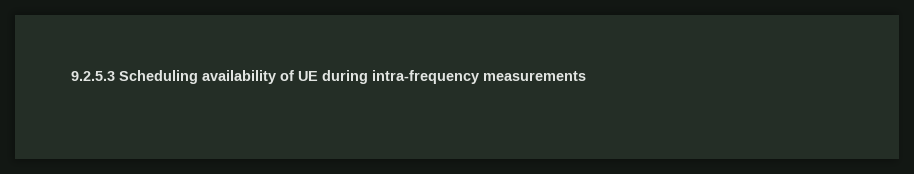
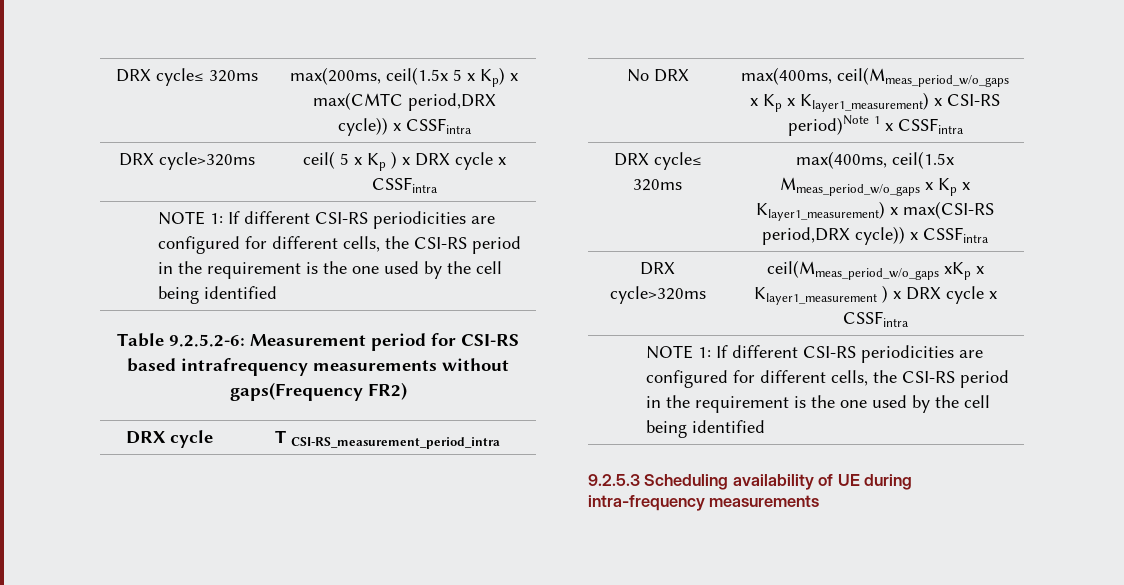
+ DRX cycle≤ 320ms | max(200ms, ceil(1.5x 5 x Kp) x max(CMTC period,DRX cycle)) x CSSFintra
+ DRX cycle>320ms | ceil( 5 x Kp ) x DRX cycle x CSSFintra
+ NOTE 1: If different CSI-RS periodicities are configured for different cells, the CSI-RS period in the requirement is the one used by the cell being identified
+ Table 9.2.5.2-6: Measurement period for CSI-RS based intrafrequency measurements without gaps(Frequency FR2)
+ DRX cycle | T CSI-RS_measurement_period_intra
+ No DRX | max(400ms, ceil(Mmeas_period_w/o_gaps x Kp x Klayer1_measurement) x CSI-RS period)Note 1 x CSSFintra
+ DRX cycle≤ 320ms | max(400ms, ceil(1.5x Mmeas_period_w/o_gaps x Kp x Klayer1_measurement) x max(CSI-RS period,DRX cycle)) x CSSFintra
+ DRX cycle>320ms | ceil(Mmeas_period_w/o_gaps xKp x Klayer1_measurement ) x DRX cycle x CSSFintra
+ NOTE 1: If different CSI-RS periodicities are configured for different cells, the CSI-RS period in the requirement is the one used by the cell being identified

